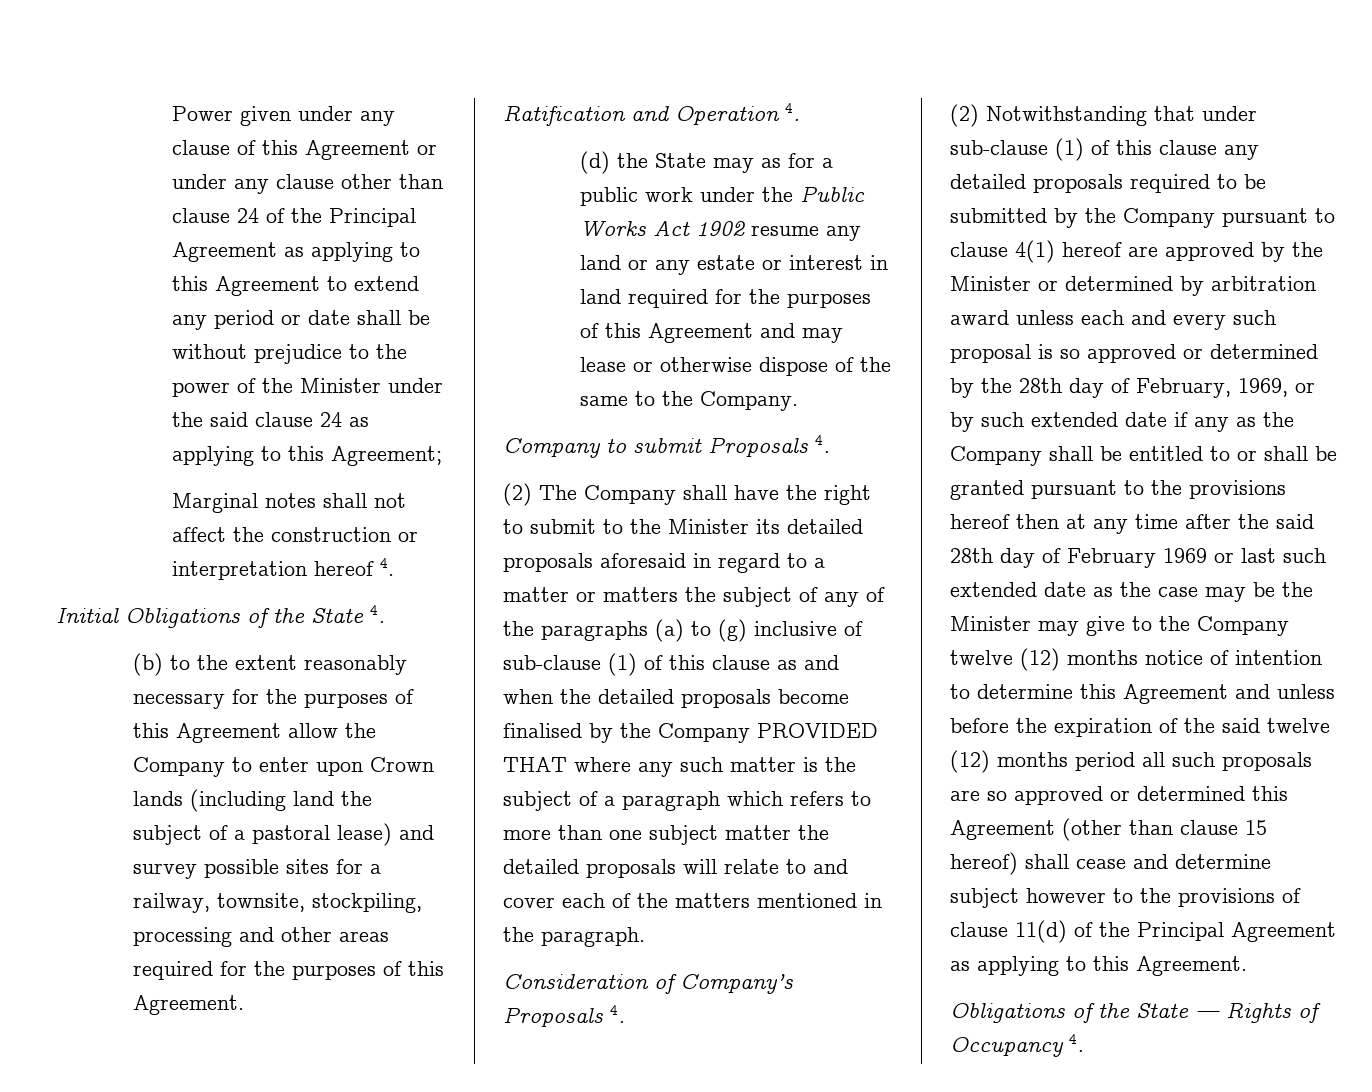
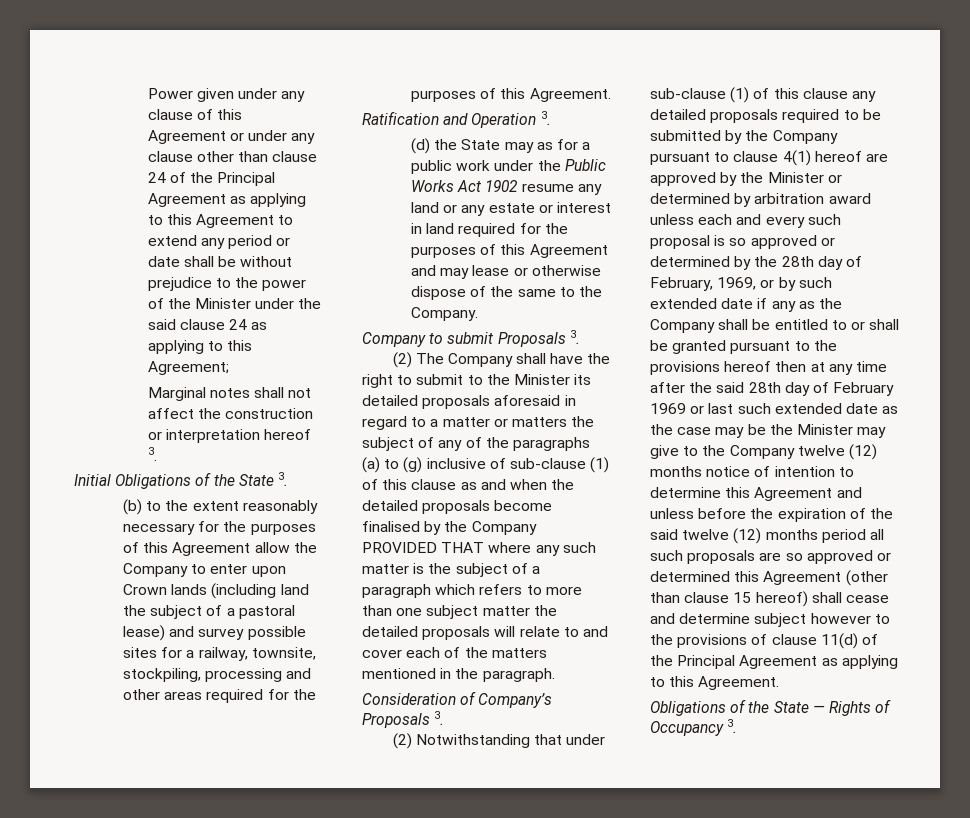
- Marginal notes shall not affect the construction or interpretation hereof 4.
+ Marginal notes shall not affect the construction or interpretation hereof 3.
- Initial Obligations of the State 4.
+ Initial Obligations of the State 3.
- Ratification and Operation 4.
+ Ratification and Operation 3.
- Company to submit Proposals 4.
+ Company to submit Proposals 3.
- Consideration of Company’s Proposals 4.
+ Consideration of Company’s Proposals 3.
- Obligations of the State — Rights of Occupancy 4.
+ Obligations of the State — Rights of Occupancy 3.

